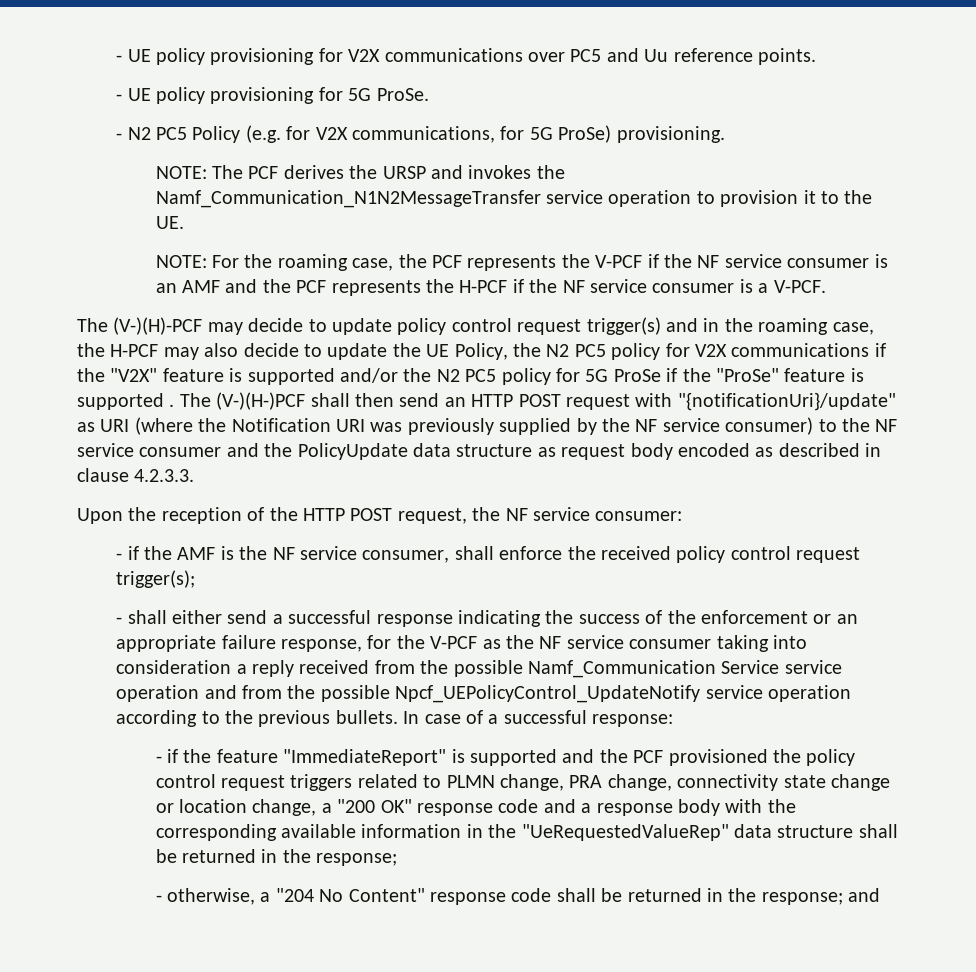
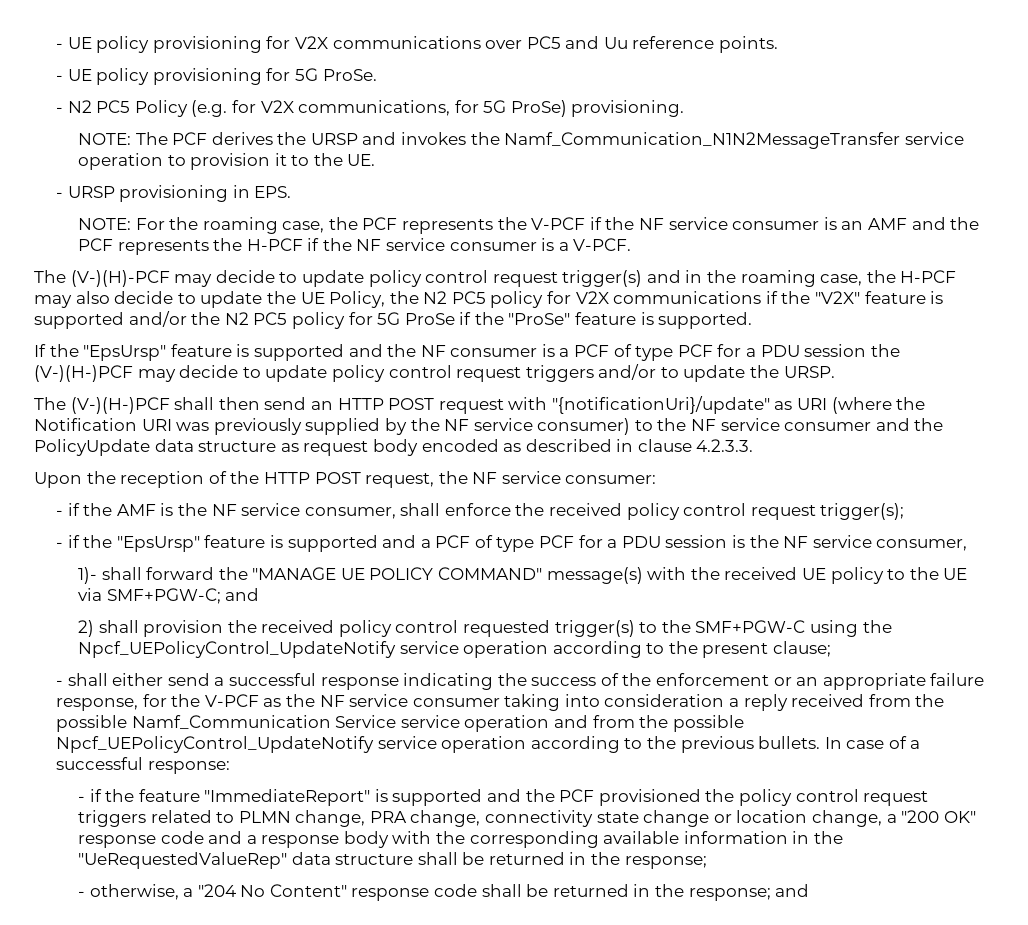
+ - URSP provisioning in EPS.
- The (V-)(H)-PCF may decide to update policy control request trigger(s) and in the roaming case, the H-PCF may also decide to update the UE Policy, the N2 PC5 policy for V2X communications if the "V2X" feature is supported and/or the N2 PC5 policy for 5G ProSe if the "ProSe" feature is supported . The (V-)(H-)PCF shall then send an HTTP POST request with "{notificationUri}/update" as URI (where the Notification URI was previously supplied by the NF service consumer) to the NF service consumer and the PolicyUpdate data structure as request body encoded as described in clause 4.2.3.3.
+ The (V-)(H)-PCF may decide to update policy control request trigger(s) and in the roaming case, the H-PCF may also decide to update the UE Policy, the N2 PC5 policy for V2X communications if the "V2X" feature is supported and/or the N2 PC5 policy for 5G ProSe if the "ProSe" feature is supported.
+ If the "EpsUrsp" feature is supported and the NF consumer is a PCF of type PCF for a PDU session the (V-)(H-)PCF may decide to update policy control request triggers and/or to update the URSP.
+ The (V-)(H-)PCF shall then send an HTTP POST request with "{notificationUri}/update" as URI (where the Notification URI was previously supplied by the NF service consumer) to the NF service consumer and the PolicyUpdate data structure as request body encoded as described in clause 4.2.3.3.
+ - if the "EpsUrsp" feature is supported and a PCF of type PCF for a PDU session is the NF service consumer,
+ 1)- shall forward the "MANAGE UE POLICY COMMAND" message(s) with the received UE policy to the UE via SMF+PGW-C; and
+ 2) shall provision the received policy control requested trigger(s) to the SMF+PGW-C using the Npcf_UEPolicyControl_UpdateNotify service operation according to the present clause;

